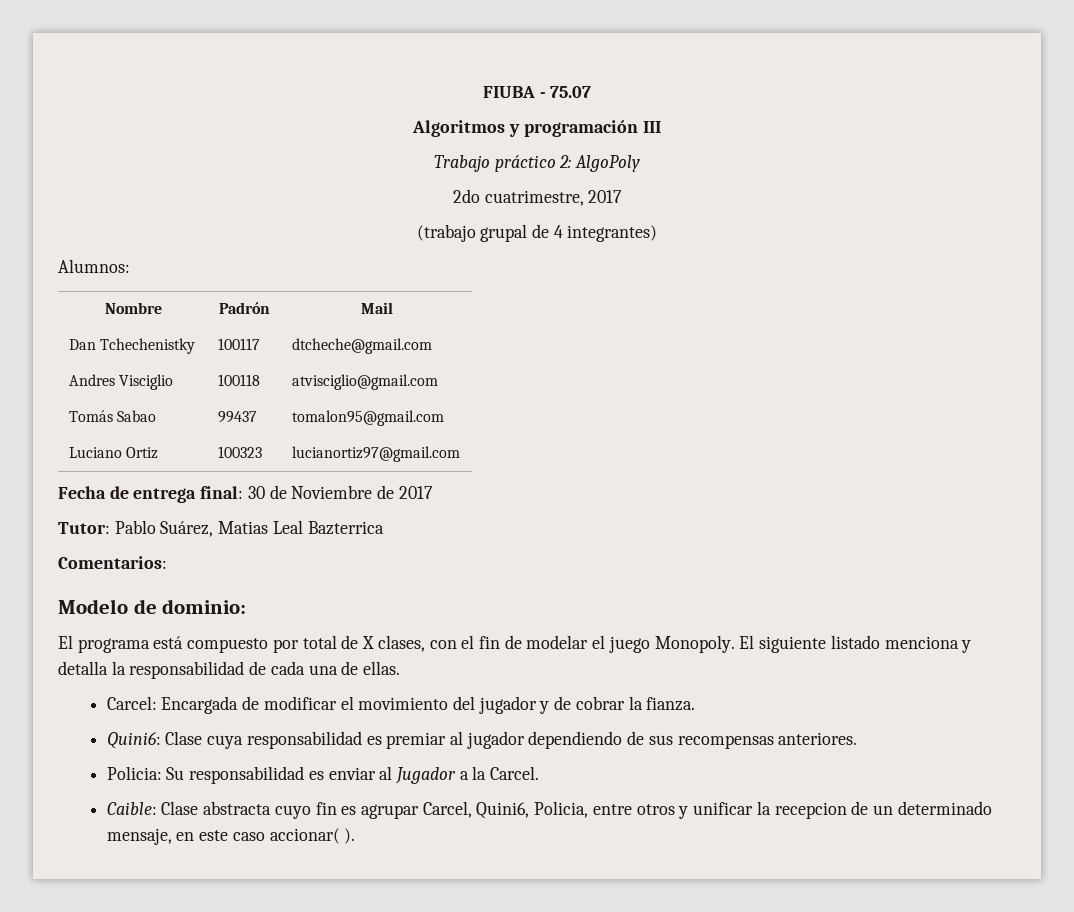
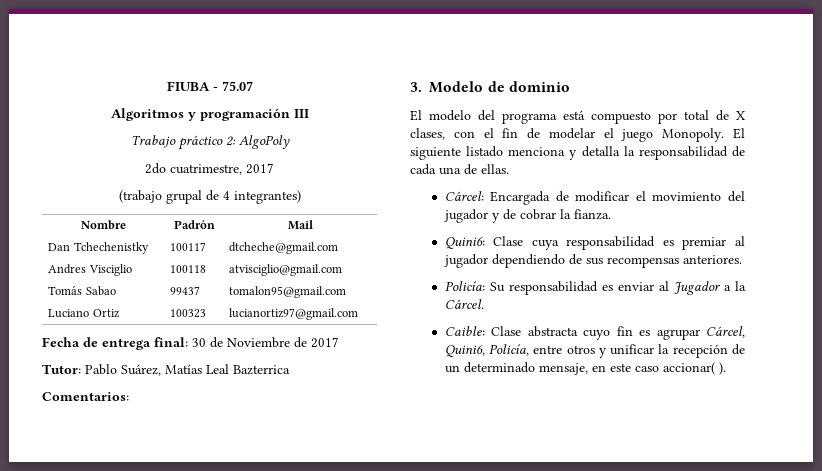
- Alumnos:
- Tutor: Pablo Suárez, Matias Leal Bazterrica
+ Tutor: Pablo Suárez, Matías Leal Bazterrica
- Modelo de dominio:
- El programa está compuesto por total de X clases, con el fin de modelar el juego Monopoly.
+ 3. Modelo de dominio
+ El modelo del programa está compuesto por total de X clases, con el fin de modelar el juego Monopoly.
- Carcel: Encargada de modificar el movimiento del jugador y de cobrar la fianza.
+ Cárcel: Encargada de modificar el movimiento del jugador y de cobrar la fianza.
- Policia: Su responsabilidad es enviar al Jugador a la Carcel.
+ Policía: Su responsabilidad es enviar al Jugador a la Cárcel.
- Caible: Clase abstracta cuyo fin es agrupar Carcel, Quini6, Policia, entre otros y unificar la recepcion de un determinado mensaje, en este caso accionar( ).
+ Caible: Clase abstracta cuyo fin es agrupar Cárcel, Quini6, Policía, entre otros y unificar la recepción de un determinado mensaje, en este caso accionar( ).

